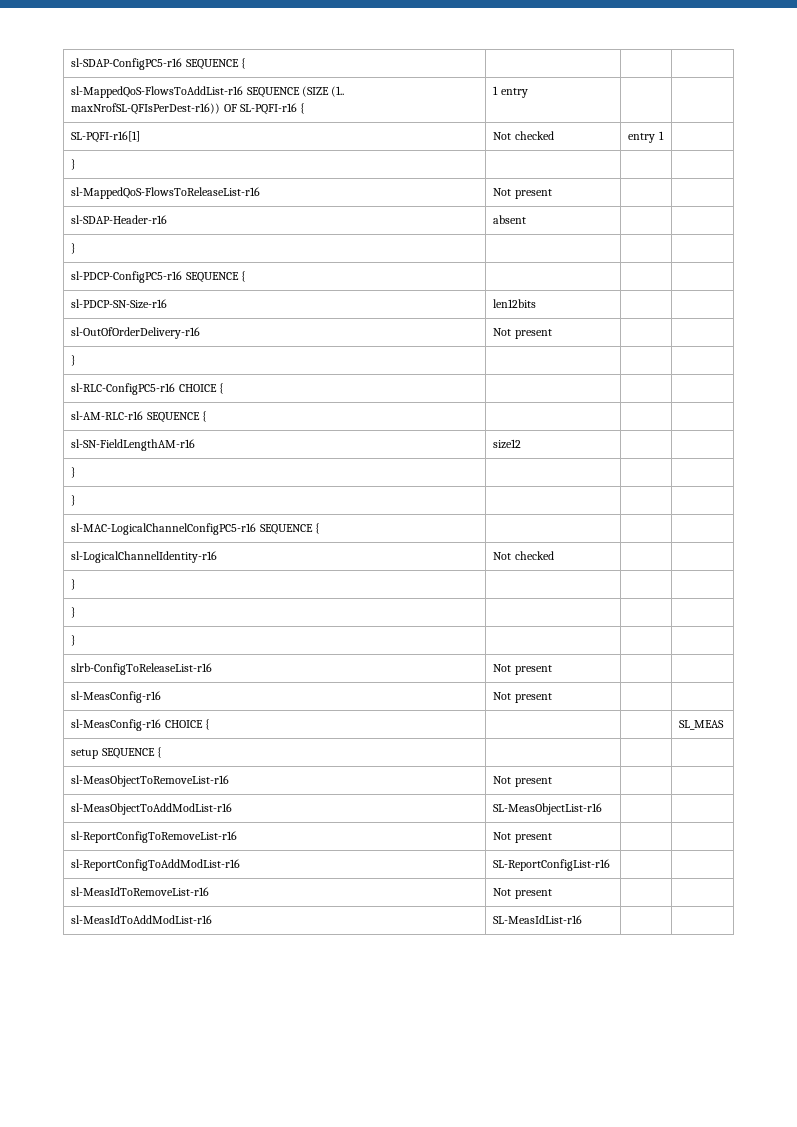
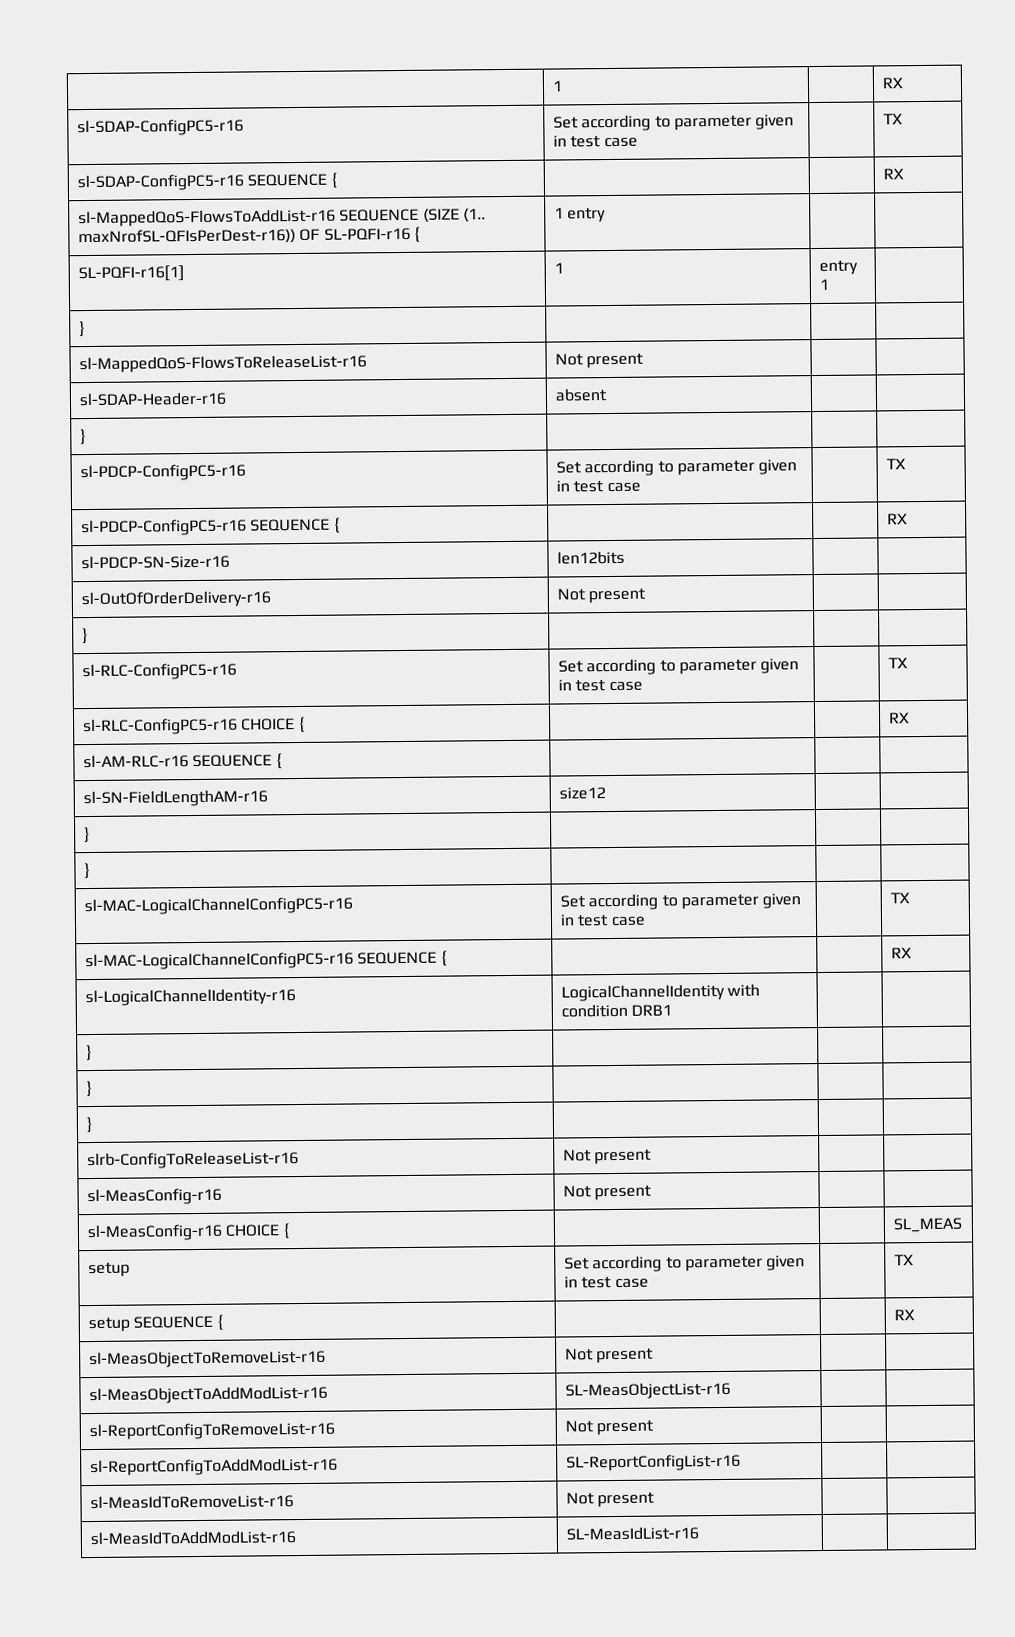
+ | 1 | | RX
+ sl-SDAP-ConfigPC5-r16 | Set according to parameter given in test case | | TX
- sl-SDAP-ConfigPC5-r16 SEQUENCE { | | |
+ sl-SDAP-ConfigPC5-r16 SEQUENCE { | | | RX
- SL-PQFI-r16[1] | Not checked | entry 1 |
+ SL-PQFI-r16[1] | 1 | entry 1 |
+ sl-PDCP-ConfigPC5-r16 | Set according to parameter given in test case | | TX
- sl-PDCP-ConfigPC5-r16 SEQUENCE { | | |
+ sl-PDCP-ConfigPC5-r16 SEQUENCE { | | | RX
+ sl-RLC-ConfigPC5-r16 | Set according to parameter given in test case | | TX
- sl-RLC-ConfigPC5-r16 CHOICE { | | |
+ sl-RLC-ConfigPC5-r16 CHOICE { | | | RX
+ sl-MAC-LogicalChannelConfigPC5-r16 | Set according to parameter given in test case | | TX
- sl-MAC-LogicalChannelConfigPC5-r16 SEQUENCE { | | |
+ sl-MAC-LogicalChannelConfigPC5-r16 SEQUENCE { | | | RX
- sl-LogicalChannelIdentity-r16 | Not checked | |
+ sl-LogicalChannelIdentity-r16 | LogicalChannelIdentity with condition DRB1 | |
+ setup | Set according to parameter given in test case | | TX
- setup SEQUENCE { | | |
+ setup SEQUENCE { | | | RX

